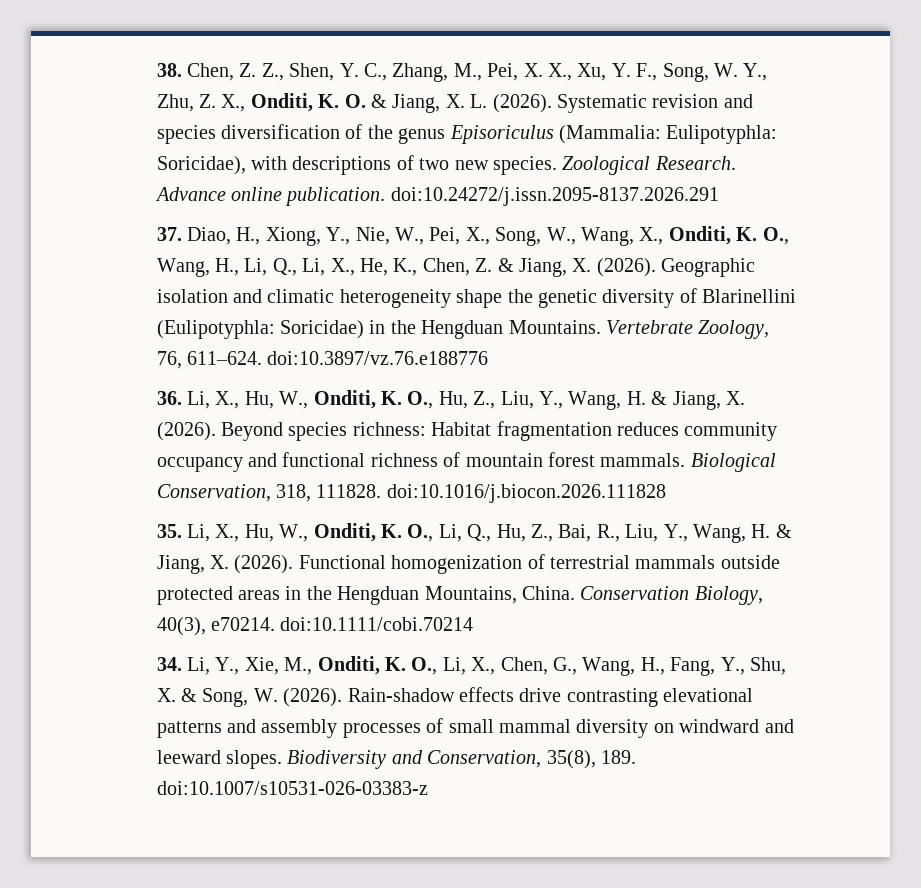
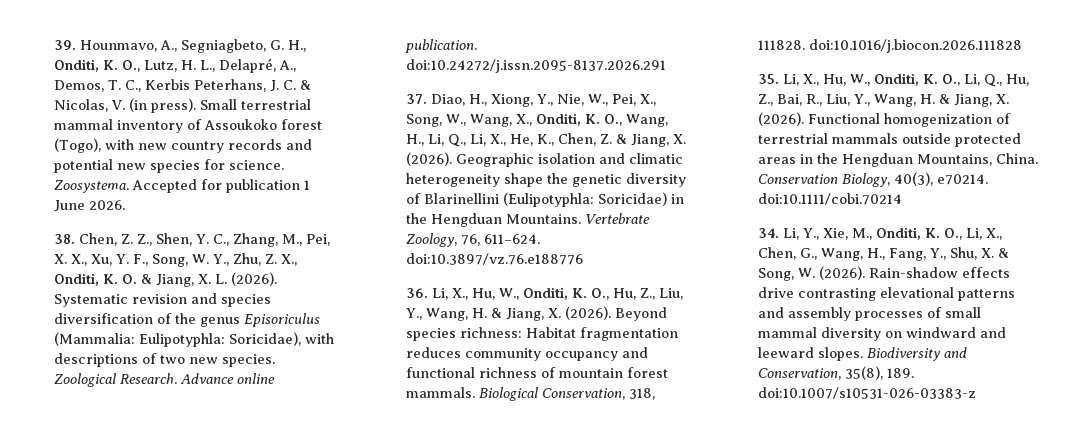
+ 39. Hounmavo, A., Segniagbeto, G. H., Onditi, K. O., Lutz, H. L., Delapré, A., Demos, T. C., Kerbis Peterhans, J. C. & Nicolas, V. (in press). Small terrestrial mammal inventory of Assoukoko forest (Togo), with new country records and potential new species for science. Zoosystema. Accepted for publication 1 June 2026.

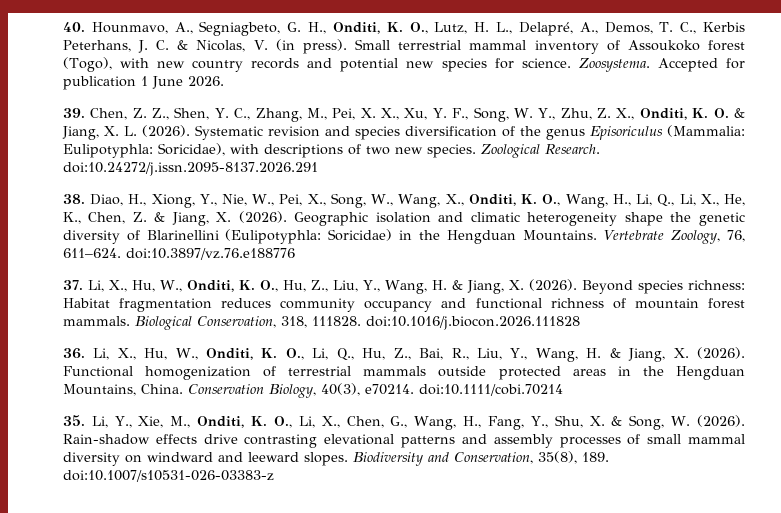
- 39. Hounmavo, A., Segniagbeto, G. H., Onditi, K. O., Lutz, H. L., Delapré, A., Demos, T. C., Kerbis Peterhans, J. C. & Nicolas, V. (in press).
+ 40. Hounmavo, A., Segniagbeto, G. H., Onditi, K. O., Lutz, H. L., Delapré, A., Demos, T. C., Kerbis Peterhans, J. C. & Nicolas, V. (in press).
- 38. Chen, Z. Z., Shen, Y. C., Zhang, M., Pei, X. X., Xu, Y. F., Song, W. Y., Zhu, Z. X., Onditi, K. O. & Jiang, X. L. (2026).
+ 39. Chen, Z. Z., Shen, Y. C., Zhang, M., Pei, X. X., Xu, Y. F., Song, W. Y., Zhu, Z. X., Onditi, K. O. & Jiang, X. L. (2026).
- Zoological Research. Advance online publication. doi:10.24272/j.issn.2095-8137.2026.291
+ Zoological Research. doi:10.24272/j.issn.2095-8137.2026.291
- 37. Diao, H., Xiong, Y., Nie, W., Pei, X., Song, W., Wang, X., Onditi, K. O., Wang, H., Li, Q., Li, X., He, K., Chen, Z. & Jiang, X. (2026).
+ 38. Diao, H., Xiong, Y., Nie, W., Pei, X., Song, W., Wang, X., Onditi, K. O., Wang, H., Li, Q., Li, X., He, K., Chen, Z. & Jiang, X. (2026).
- 36. Li, X., Hu, W., Onditi, K. O., Hu, Z., Liu, Y., Wang, H. & Jiang, X. (2026).
+ 37. Li, X., Hu, W., Onditi, K. O., Hu, Z., Liu, Y., Wang, H. & Jiang, X. (2026).
- 35. Li, X., Hu, W., Onditi, K. O., Li, Q., Hu, Z., Bai, R., Liu, Y., Wang, H. & Jiang, X. (2026).
+ 36. Li, X., Hu, W., Onditi, K. O., Li, Q., Hu, Z., Bai, R., Liu, Y., Wang, H. & Jiang, X. (2026).
- 34. Li, Y., Xie, M., Onditi, K. O., Li, X., Chen, G., Wang, H., Fang, Y., Shu, X. & Song, W. (2026).
+ 35. Li, Y., Xie, M., Onditi, K. O., Li, X., Chen, G., Wang, H., Fang, Y., Shu, X. & Song, W. (2026).

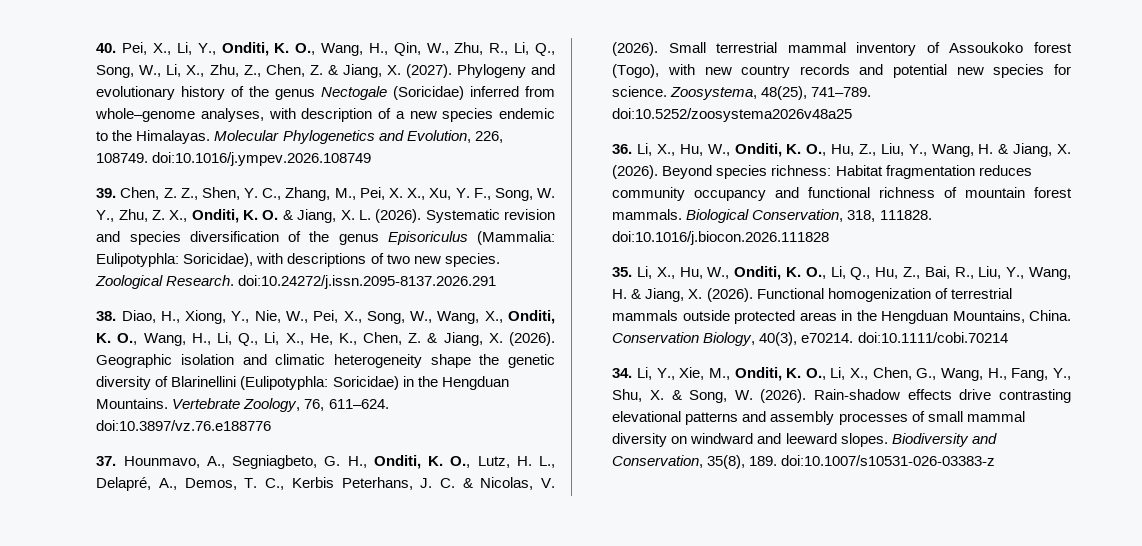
- 40. Hounmavo, A., Segniagbeto, G. H., Onditi, K. O., Lutz, H. L., Delapré, A., Demos, T. C., Kerbis Peterhans, J. C. & Nicolas, V. (in press). Small terrestrial mammal inventory of Assoukoko forest (Togo), with new country records and potential new species for science. Zoosystema. Accepted for publication 1 June 2026.
+ 40. Pei, X., Li, Y., Onditi, K. O., Wang, H., Qin, W., Zhu, R., Li, Q., Song, W., Li, X., Zhu, Z., Chen, Z. & Jiang, X. (2027). Phylogeny and evolutionary history of the genus Nectogale (Soricidae) inferred from whole–genome analyses, with description of a new species endemic to the Himalayas. Molecular Phylogenetics and Evolution, 226, 108749. doi:10.1016/j.ympev.2026.108749
- 37. Li, X., Hu, W., Onditi, K. O., Hu, Z., Liu, Y., Wang, H. & Jiang, X. (2026).
+ 37. Hounmavo, A., Segniagbeto, G. H., Onditi, K. O., Lutz, H. L., Delapré, A., Demos, T. C., Kerbis Peterhans, J. C. & Nicolas, V. (2026). Small terrestrial mammal inventory of Assoukoko forest (Togo), with new country records and potential new species for science. Zoosystema, 48(25), 741–789. doi:10.5252/zoosystema2026v48a25
+ 36. Li, X., Hu, W., Onditi, K. O., Hu, Z., Liu, Y., Wang, H. & Jiang, X. (2026).
- 36. Li, X., Hu, W., Onditi, K. O., Li, Q., Hu, Z., Bai, R., Liu, Y., Wang, H. & Jiang, X. (2026).
+ 35. Li, X., Hu, W., Onditi, K. O., Li, Q., Hu, Z., Bai, R., Liu, Y., Wang, H. & Jiang, X. (2026).
- 35. Li, Y., Xie, M., Onditi, K. O., Li, X., Chen, G., Wang, H., Fang, Y., Shu, X. & Song, W. (2026).
+ 34. Li, Y., Xie, M., Onditi, K. O., Li, X., Chen, G., Wang, H., Fang, Y., Shu, X. & Song, W. (2026).

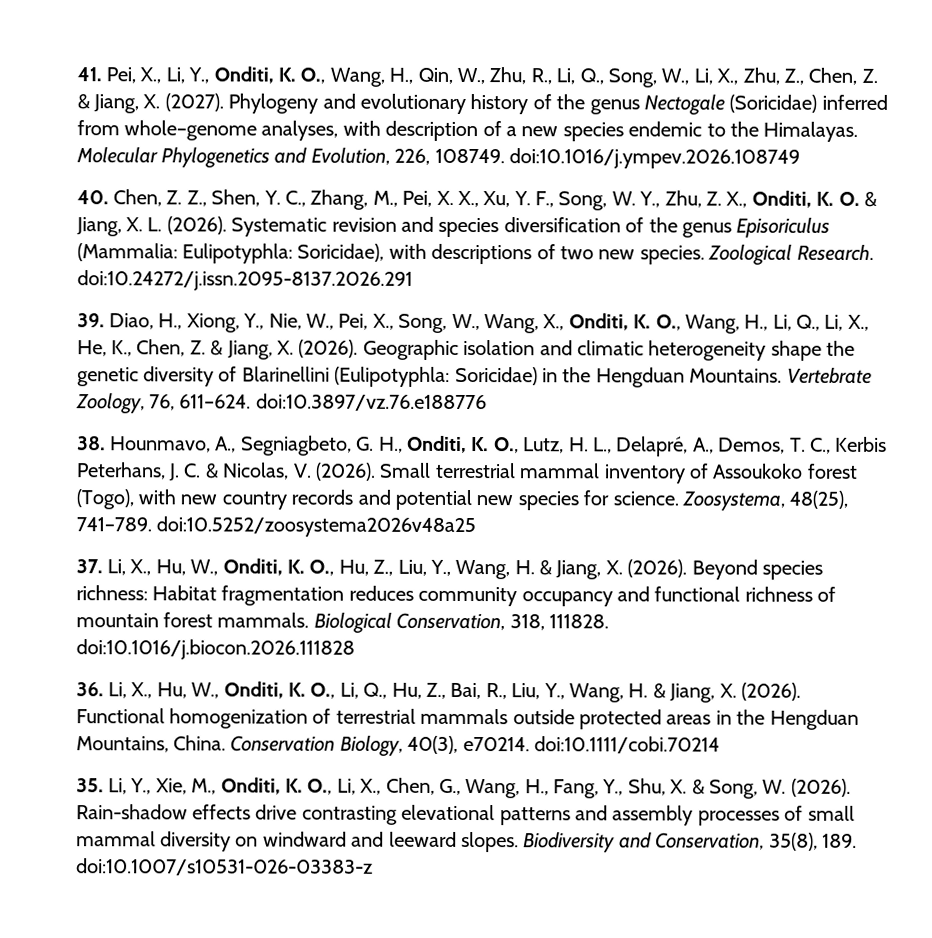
- 40. Pei, X., Li, Y., Onditi, K. O., Wang, H., Qin, W., Zhu, R., Li, Q., Song, W., Li, X., Zhu, Z., Chen, Z. & Jiang, X. (2027).
+ 41. Pei, X., Li, Y., Onditi, K. O., Wang, H., Qin, W., Zhu, R., Li, Q., Song, W., Li, X., Zhu, Z., Chen, Z. & Jiang, X. (2027).
- 39. Chen, Z. Z., Shen, Y. C., Zhang, M., Pei, X. X., Xu, Y. F., Song, W. Y., Zhu, Z. X., Onditi, K. O. & Jiang, X. L. (2026).
+ 40. Chen, Z. Z., Shen, Y. C., Zhang, M., Pei, X. X., Xu, Y. F., Song, W. Y., Zhu, Z. X., Onditi, K. O. & Jiang, X. L. (2026).
- 38. Diao, H., Xiong, Y., Nie, W., Pei, X., Song, W., Wang, X., Onditi, K. O., Wang, H., Li, Q., Li, X., He, K., Chen, Z. & Jiang, X. (2026).
+ 39. Diao, H., Xiong, Y., Nie, W., Pei, X., Song, W., Wang, X., Onditi, K. O., Wang, H., Li, Q., Li, X., He, K., Chen, Z. & Jiang, X. (2026).
- 37. Hounmavo, A., Segniagbeto, G. H., Onditi, K. O., Lutz, H. L., Delapré, A., Demos, T. C., Kerbis Peterhans, J. C. & Nicolas, V. (2026).
+ 38. Hounmavo, A., Segniagbeto, G. H., Onditi, K. O., Lutz, H. L., Delapré, A., Demos, T. C., Kerbis Peterhans, J. C. & Nicolas, V. (2026).
- 36. Li, X., Hu, W., Onditi, K. O., Hu, Z., Liu, Y., Wang, H. & Jiang, X. (2026).
+ 37. Li, X., Hu, W., Onditi, K. O., Hu, Z., Liu, Y., Wang, H. & Jiang, X. (2026).
- 35. Li, X., Hu, W., Onditi, K. O., Li, Q., Hu, Z., Bai, R., Liu, Y., Wang, H. & Jiang, X. (2026).
+ 36. Li, X., Hu, W., Onditi, K. O., Li, Q., Hu, Z., Bai, R., Liu, Y., Wang, H. & Jiang, X. (2026).
- 34. Li, Y., Xie, M., Onditi, K. O., Li, X., Chen, G., Wang, H., Fang, Y., Shu, X. & Song, W. (2026).
+ 35. Li, Y., Xie, M., Onditi, K. O., Li, X., Chen, G., Wang, H., Fang, Y., Shu, X. & Song, W. (2026).

